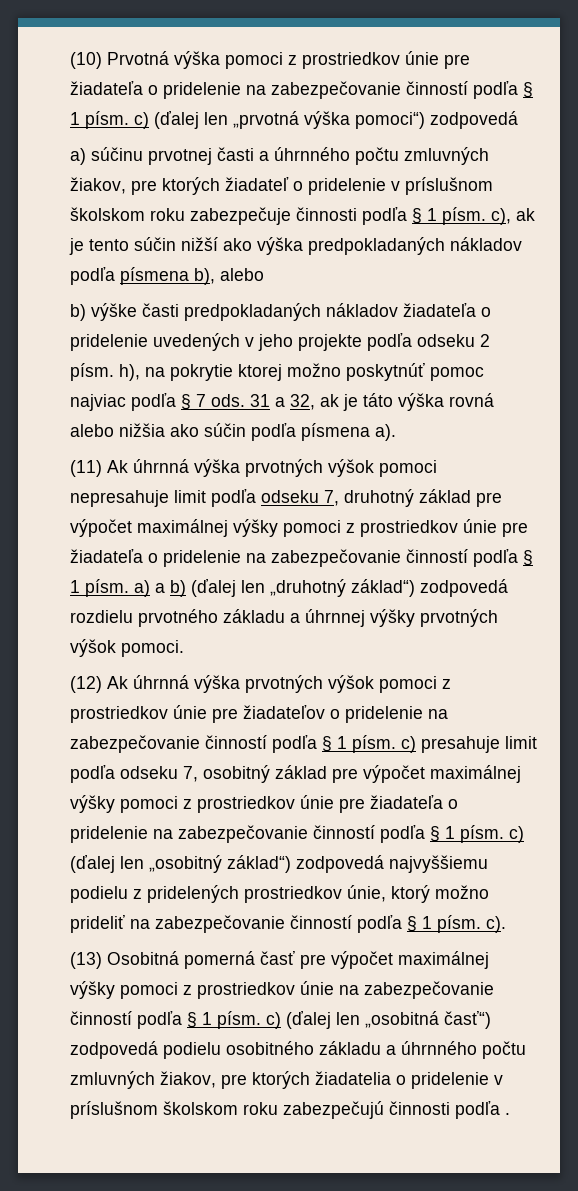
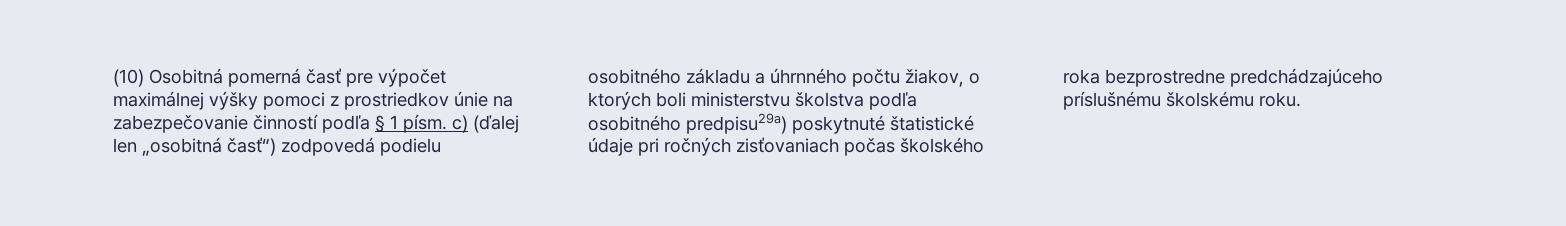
- (10) Prvotná výška pomoci z prostriedkov únie pre žiadateľa o pridelenie na zabezpečovanie činností podľa § 1 písm. c) (ďalej len „prvotná výška pomoci“) zodpovedá
- a) súčinu prvotnej časti a úhrnného počtu zmluvných žiakov, pre ktorých žiadateľ o pridelenie v príslušnom školskom roku zabezpečuje činnosti podľa § 1 písm. c), ak je tento súčin nižší ako výška predpokladaných nákladov podľa písmena b), alebo
- b) výške časti predpokladaných nákladov žiadateľa o pridelenie uvedených v jeho projekte podľa odseku 2 písm. h), na pokrytie ktorej možno poskytnúť pomoc najviac podľa § 7 ods. 31 a 32, ak je táto výška rovná alebo nižšia ako súčin podľa písmena a).
- (11) Ak úhrnná výška prvotných výšok pomoci nepresahuje limit podľa odseku 7, druhotný základ pre výpočet maximálnej výšky pomoci z prostriedkov únie pre žiadateľa o pridelenie na zabezpečovanie činností podľa § 1 písm. a) a b) (ďalej len „druhotný základ“) zodpovedá rozdielu prvotného základu a úhrnnej výšky prvotných výšok pomoci.
- (12) Ak úhrnná výška prvotných výšok pomoci z prostriedkov únie pre žiadateľov o pridelenie na zabezpečovanie činností podľa § 1 písm. c) presahuje limit podľa odseku 7, osobitný základ pre výpočet maximálnej výšky pomoci z prostriedkov únie pre žiadateľa o pridelenie na zabezpečovanie činností podľa § 1 písm. c) (ďalej len „osobitný základ“) zodpovedá najvyššiemu podielu z pridelených prostriedkov únie, ktorý možno prideliť na zabezpečovanie činností podľa § 1 písm. c).
- (13) Osobitná pomerná časť pre výpočet maximálnej výšky pomoci z prostriedkov únie na zabezpečovanie činností podľa § 1 písm. c) (ďalej len „osobitná časť“) zodpovedá podielu osobitného základu a úhrnného počtu zmluvných žiakov, pre ktorých žiadatelia o pridelenie v príslušnom školskom roku zabezpečujú činnosti podľa .
+ (10) Osobitná pomerná časť pre výpočet maximálnej výšky pomoci z prostriedkov únie na zabezpečovanie činností podľa § 1 písm. c) (ďalej len „osobitná časť“) zodpovedá podielu osobitného základu a úhrnného počtu žiakov, o ktorých boli ministerstvu školstva podľa osobitného predpisu29a) poskytnuté štatistické údaje pri ročných zisťovaniach počas školského roka bezprostredne predchádzajúceho príslušnému školskému roku.

